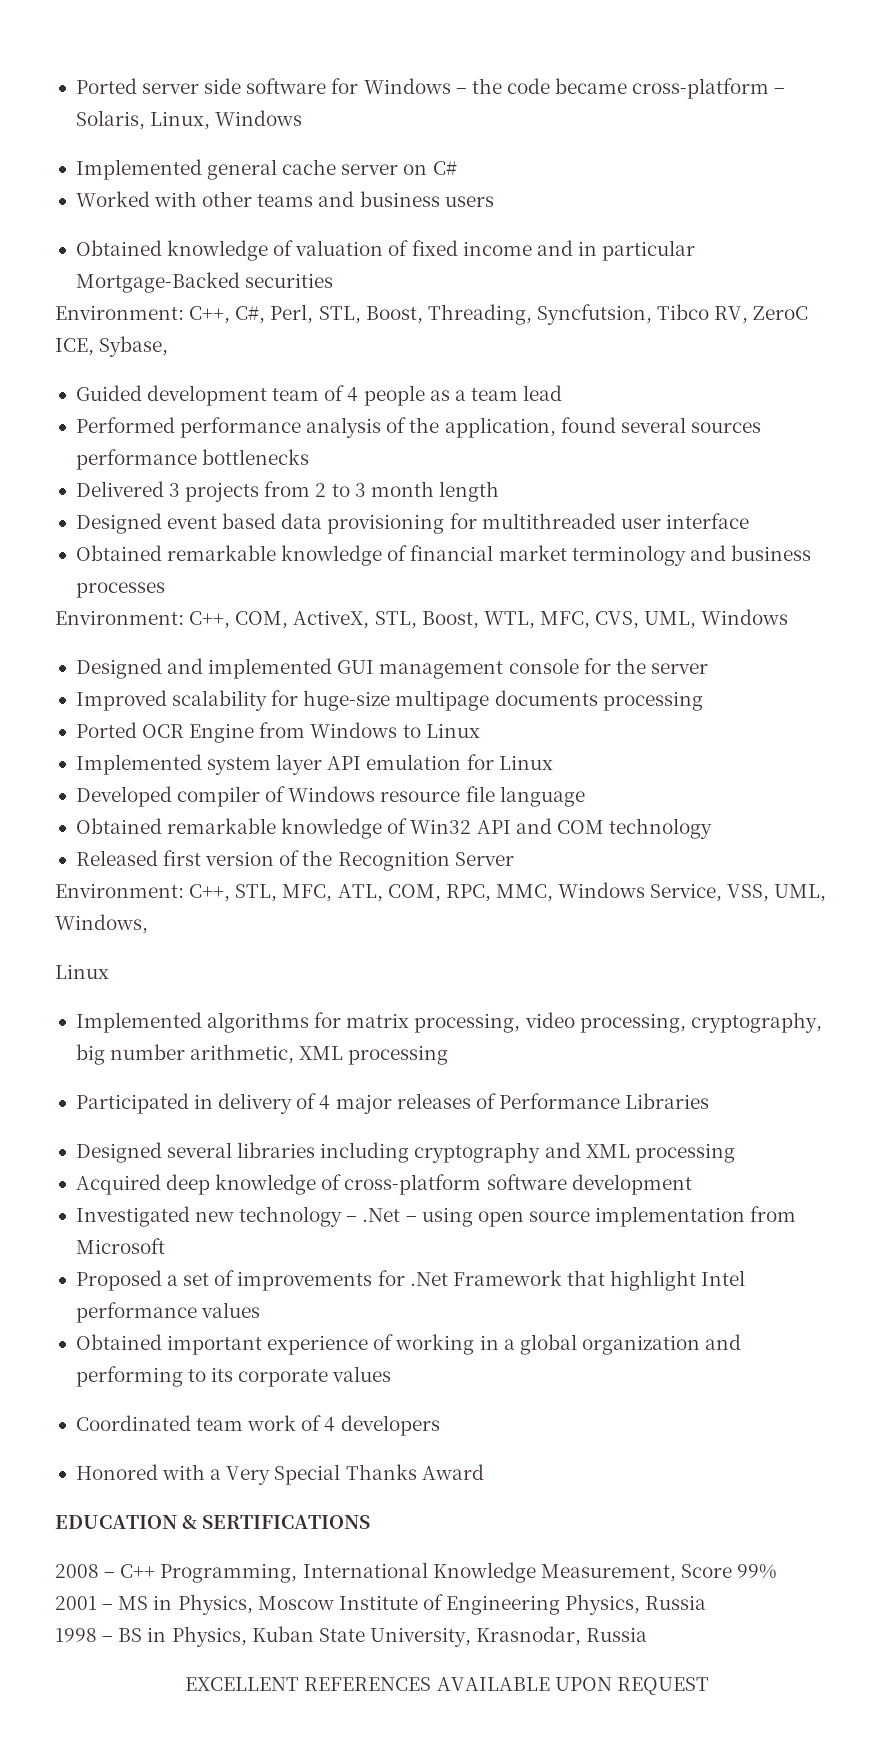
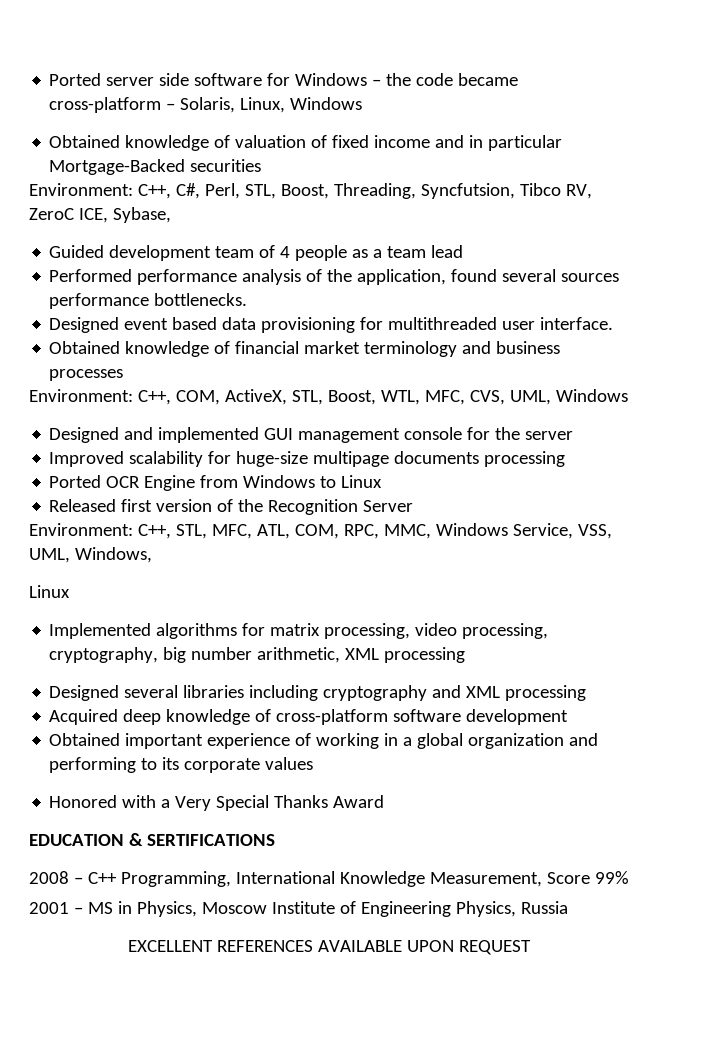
- Implemented general cache server on C#
- Worked with other teams and business users
- Performed performance analysis of the application, found several sources performance bottlenecks
- Delivered 3 projects from 2 to 3 month length
+ Performed performance analysis of the application, found several sources performance bottlenecks.
- Designed event based data provisioning for multithreaded user interface
- Obtained remarkable knowledge of financial market terminology and business processes
+ Designed event based data provisioning for multithreaded user interface.
+ Obtained knowledge of financial market terminology and business processes
- Implemented system layer API emulation for Linux
- Developed compiler of Windows resource file language
- Obtained remarkable knowledge of Win32 API and COM technology
- Participated in delivery of 4 major releases of Performance Libraries
- Investigated new technology – .Net – using open source implementation from Microsoft
- Proposed a set of improvements for .Net Framework that highlight Intel performance values
- Coordinated team work of 4 developers
- 1998 – BS in Physics, Kuban State University, Krasnodar, Russia

